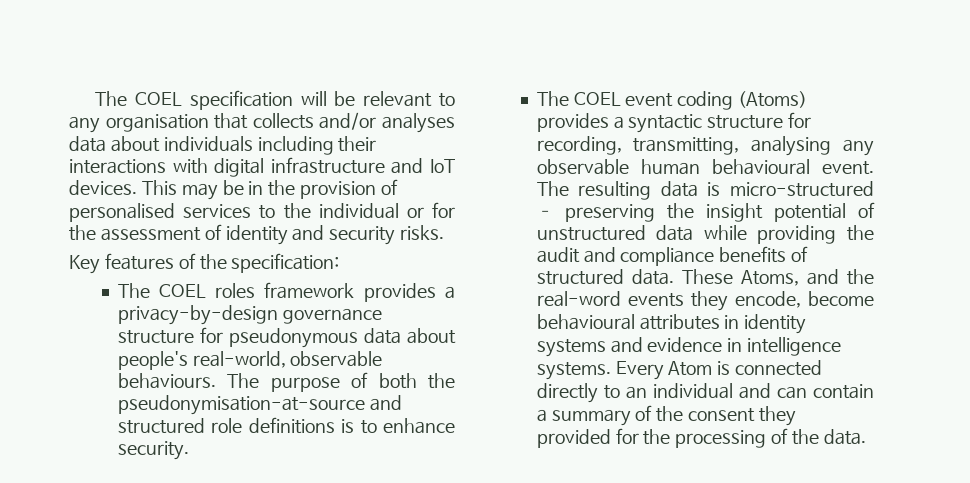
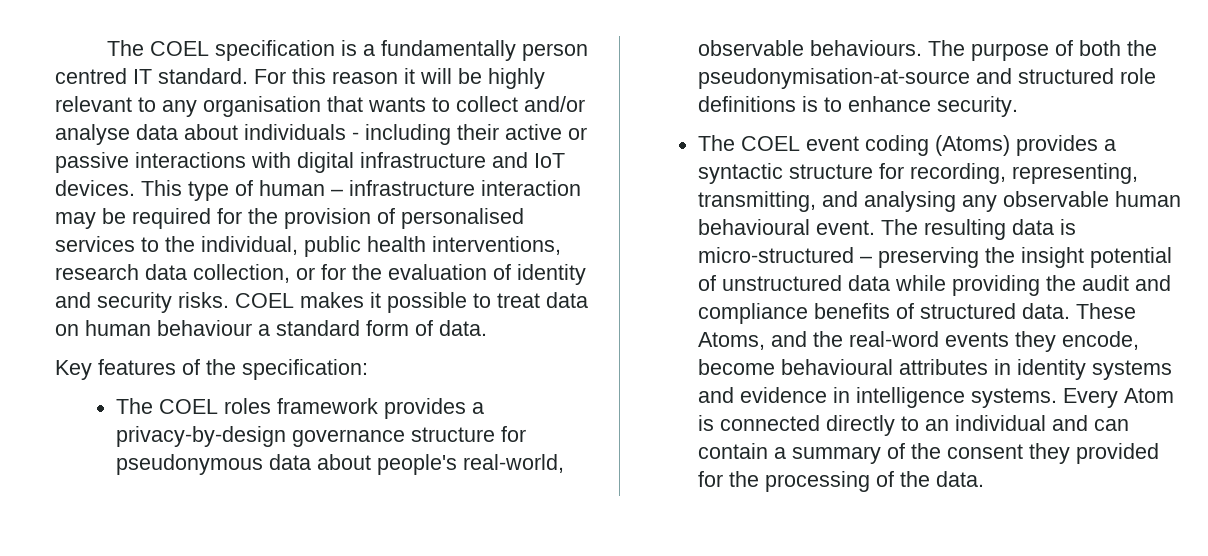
- The COEL specification will be relevant to any organisation that collects and/or analyses data about individuals including their interactions with digital infrastructure and IoT devices.
+ The COEL specification is a fundamentally person centred IT standard. For this reason it will be highly relevant to any organisation that wants to collect and/or analyse data about individuals - including their active or passive interactions with digital infrastructure and IoT devices.
- This may be in the provision of personalised services to the individual or for the assessment of identity and security risks.
+ This type of human – infrastructure interaction may be required for the provision of personalised services to the individual, public health interventions, research data collection, or for the evaluation of identity and security risks. COEL makes it possible to treat data on human behaviour a standard form of data.
- The COEL event coding (Atoms) provides a syntactic structure for recording, transmitting, analysing any observable human behavioural event.
+ The COEL event coding (Atoms) provides a syntactic structure for recording, representing, transmitting, and analysing any observable human behavioural event.

